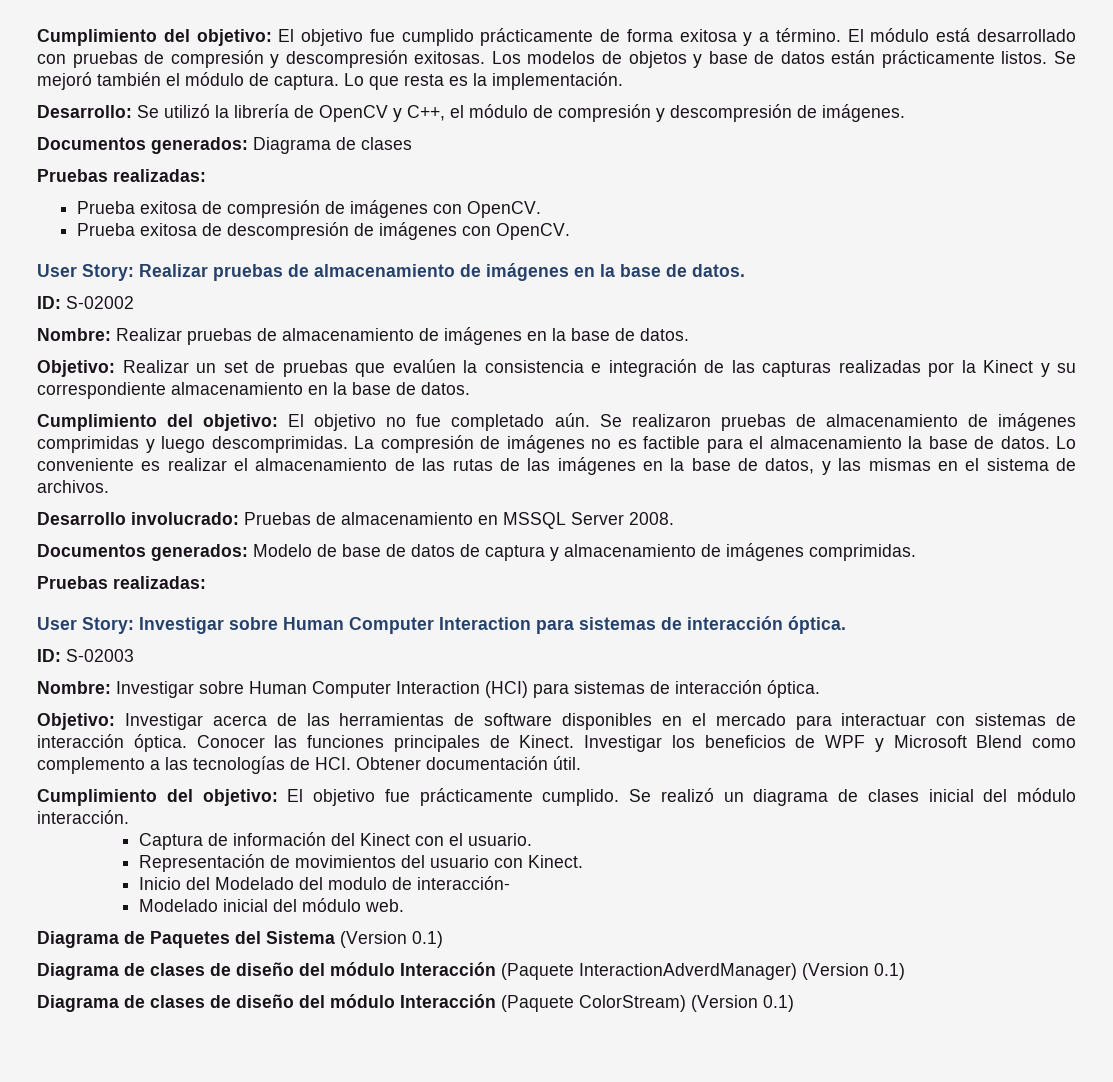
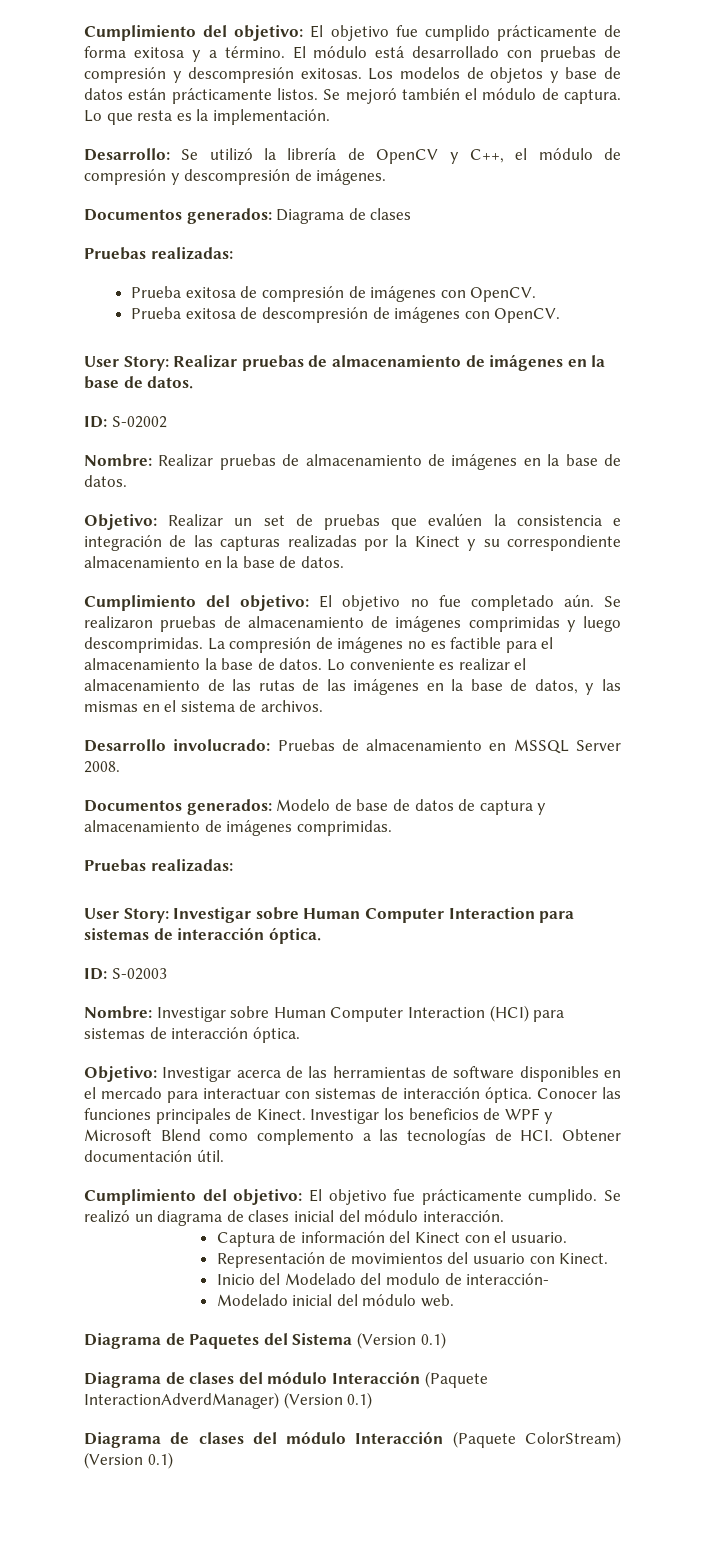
- Diagrama de clases de diseño del módulo Interacción (Paquete InteractionAdverdManager) (Version 0.1)
+ Diagrama de clases del módulo Interacción (Paquete InteractionAdverdManager) (Version 0.1)
- Diagrama de clases de diseño del módulo Interacción (Paquete ColorStream) (Version 0.1)
+ Diagrama de clases del módulo Interacción (Paquete ColorStream) (Version 0.1)

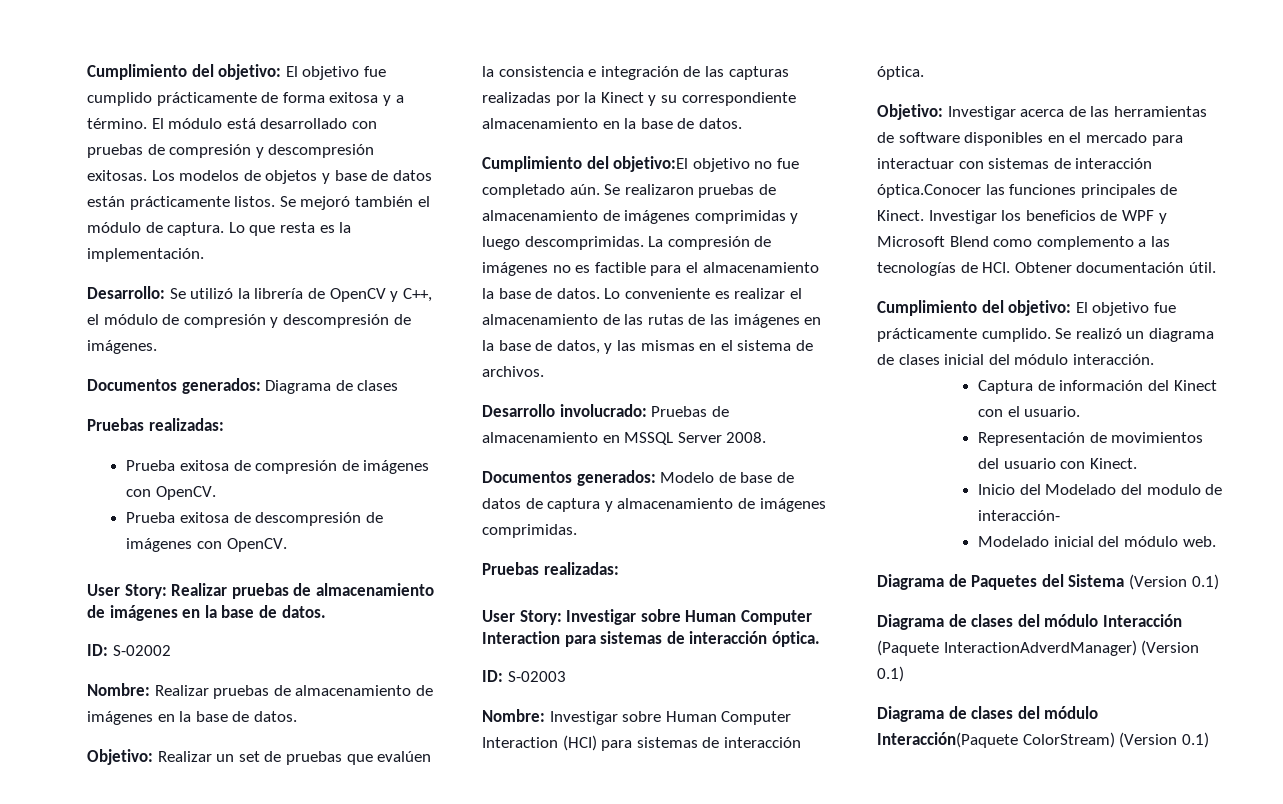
- Cumplimiento del objetivo: El objetivo no fue completado aún.
+ Cumplimiento del objetivo:El objetivo no fue completado aún.
- Objetivo: Investigar acerca de las herramientas de software disponibles en el mercado para interactuar con sistemas de interacción óptica. Conocer las funciones principales de Kinect.
+ Objetivo: Investigar acerca de las herramientas de software disponibles en el mercado para interactuar con sistemas de interacción óptica.Conocer las funciones principales de Kinect.
- Diagrama de clases del módulo Interacción (Paquete ColorStream) (Version 0.1)
+ Diagrama de clases del módulo Interacción(Paquete ColorStream) (Version 0.1)

